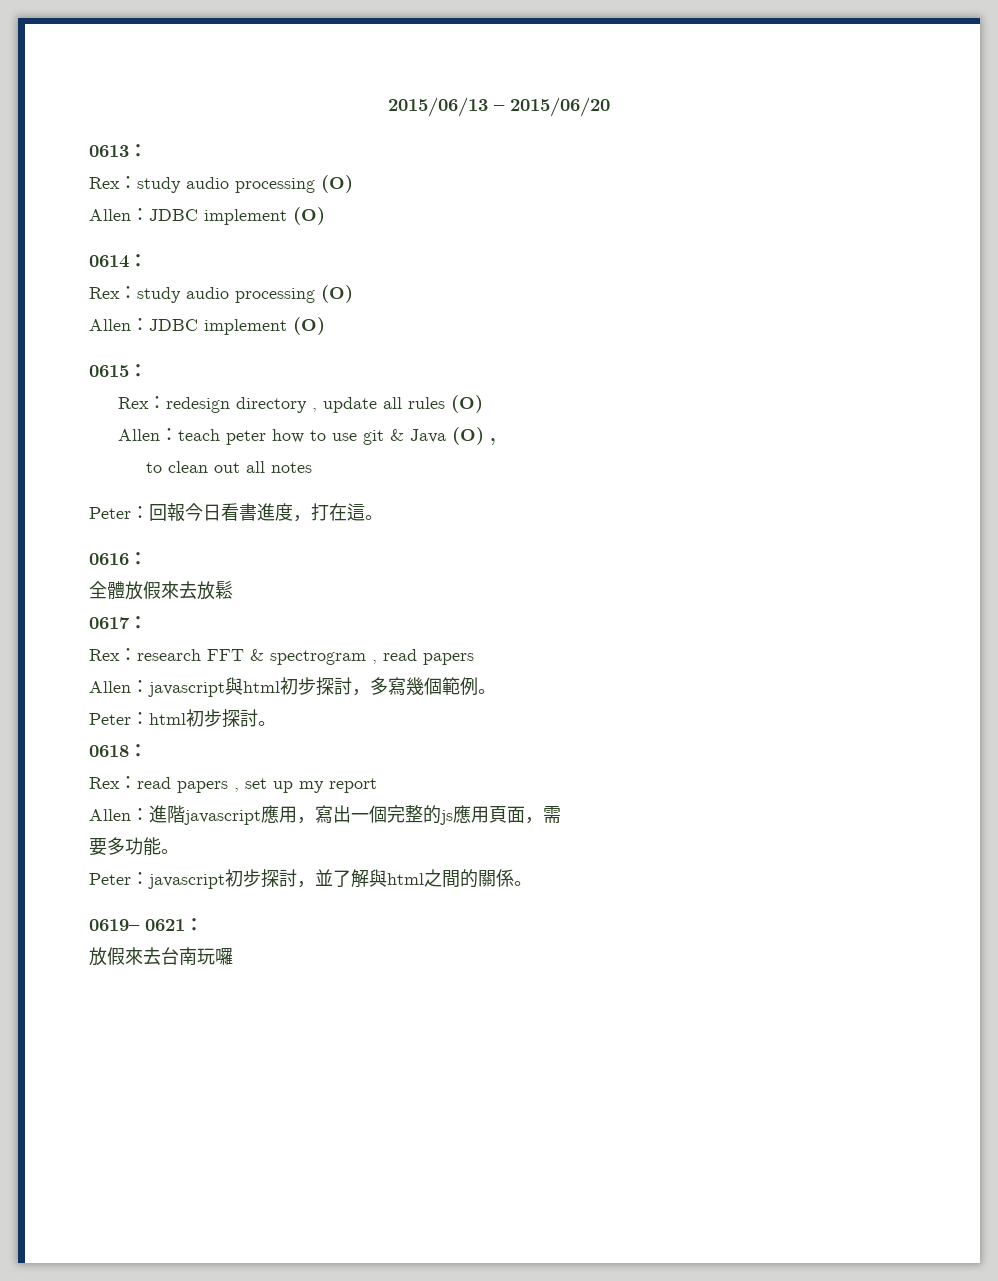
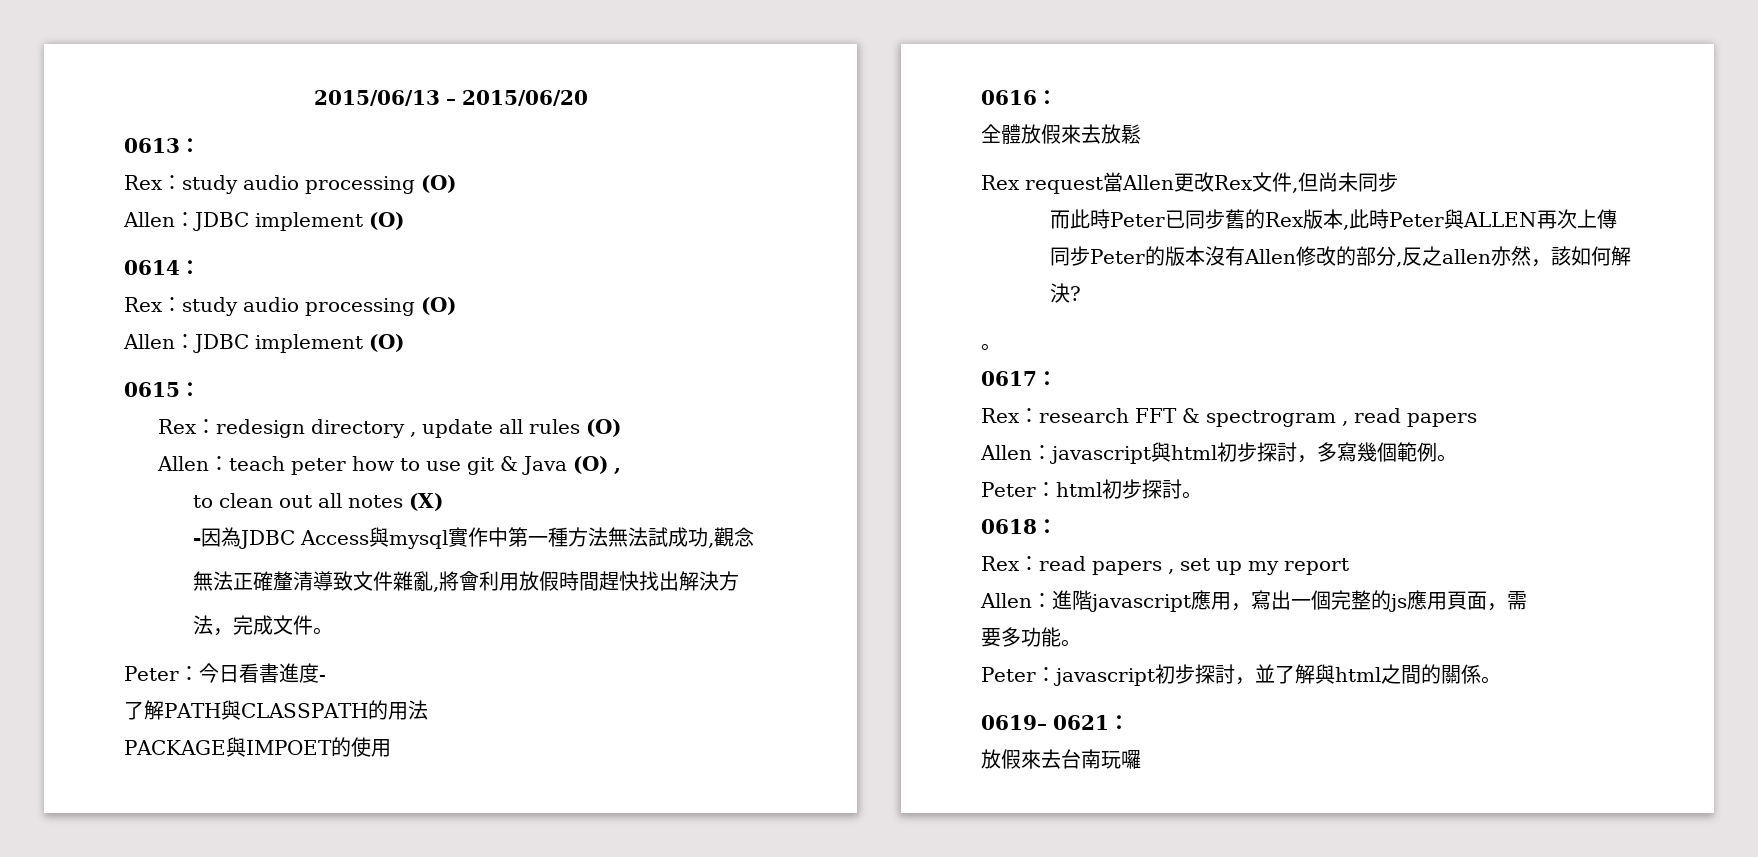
- to clean out all notes
- Peter：回報今日看書進度，打在這。
+ to clean out all notes (X)
+ -因為JDBC Access與mysql實作中第一種方法無法試成功,觀念
+ 無法正確釐清導致文件雜亂,將會利用放假時間趕快找出解決方
+ 法，完成文件。
+ Peter：今日看書進度-
+ 了解PATH與CLASSPATH的用法
+ PACKAGE與IMPOET的使用
+ Rex request當Allen更改Rex文件,但尚未同步
+ 而此時Peter已同步舊的Rex版本,此時Peter與ALLEN再次上傳同步Peter的版本沒有Allen修改的部分,反之allen亦然，該如何解決?
+ 。

